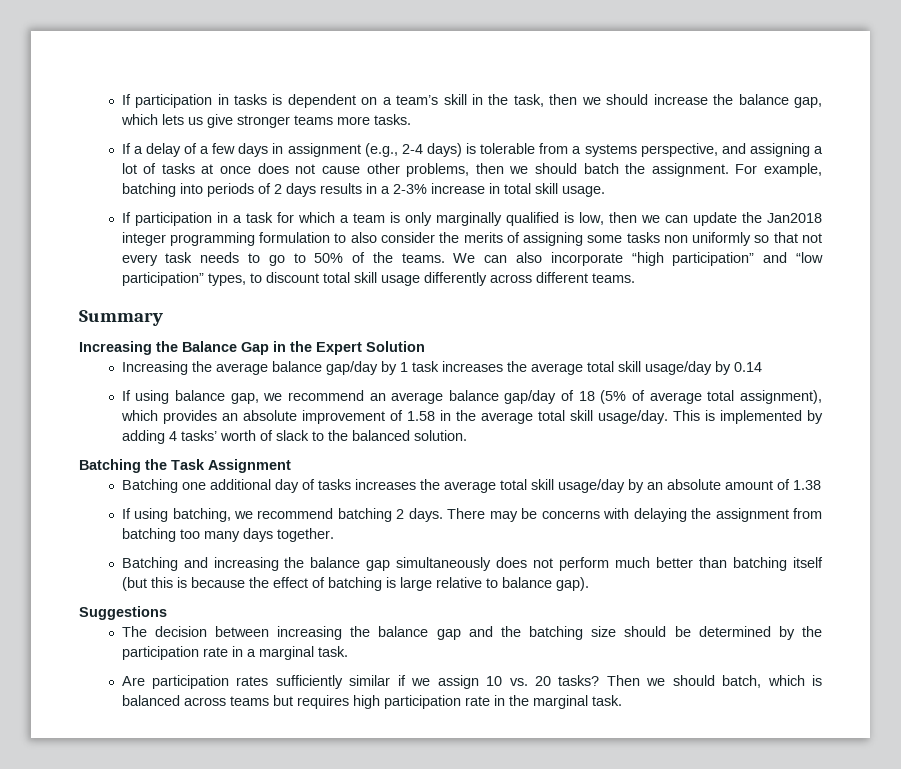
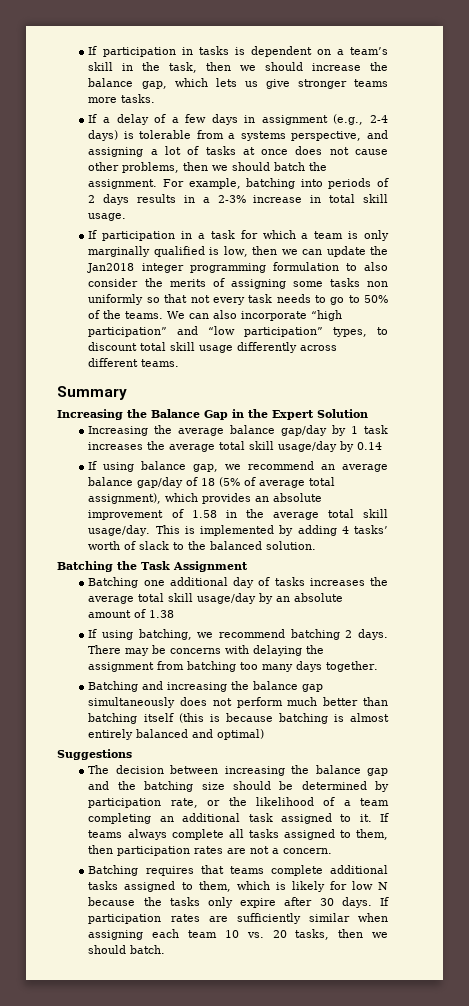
- Batching and increasing the balance gap simultaneously does not perform much better than batching itself (but this is because the effect of batching is large relative to balance gap).
+ Batching and increasing the balance gap simultaneously does not perform much better than batching itself (this is because batching is almost entirely balanced and optimal)
- The decision between increasing the balance gap and the batching size should be determined by the participation rate in a marginal task.
- Are participation rates sufficiently similar if we assign 10 vs. 20 tasks? Then we should batch, which is balanced across teams but requires high participation rate in the marginal task.
+ The decision between increasing the balance gap and the batching size should be determined by participation rate, or the likelihood of a team completing an additional task assigned to it. If teams always complete all tasks assigned to them, then participation rates are not a concern.
+ Batching requires that teams complete additional tasks assigned to them, which is likely for low N because the tasks only expire after 30 days. If participation rates are sufficiently similar when assigning each team 10 vs. 20 tasks, then we should batch.

